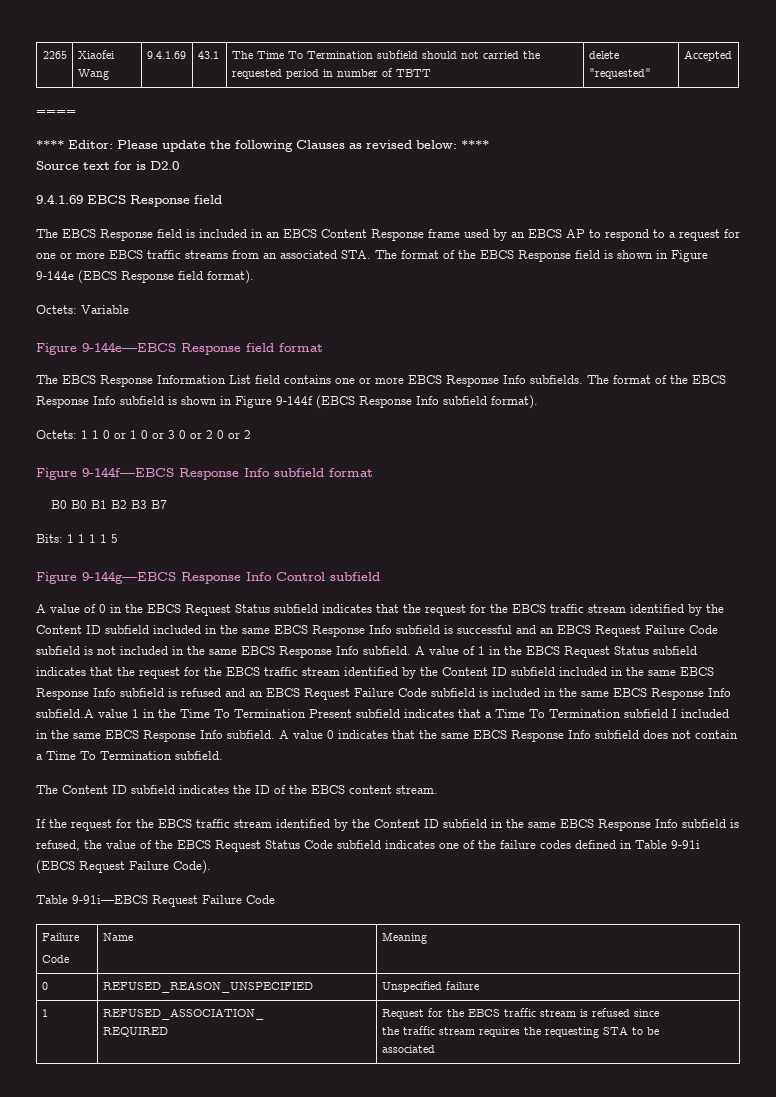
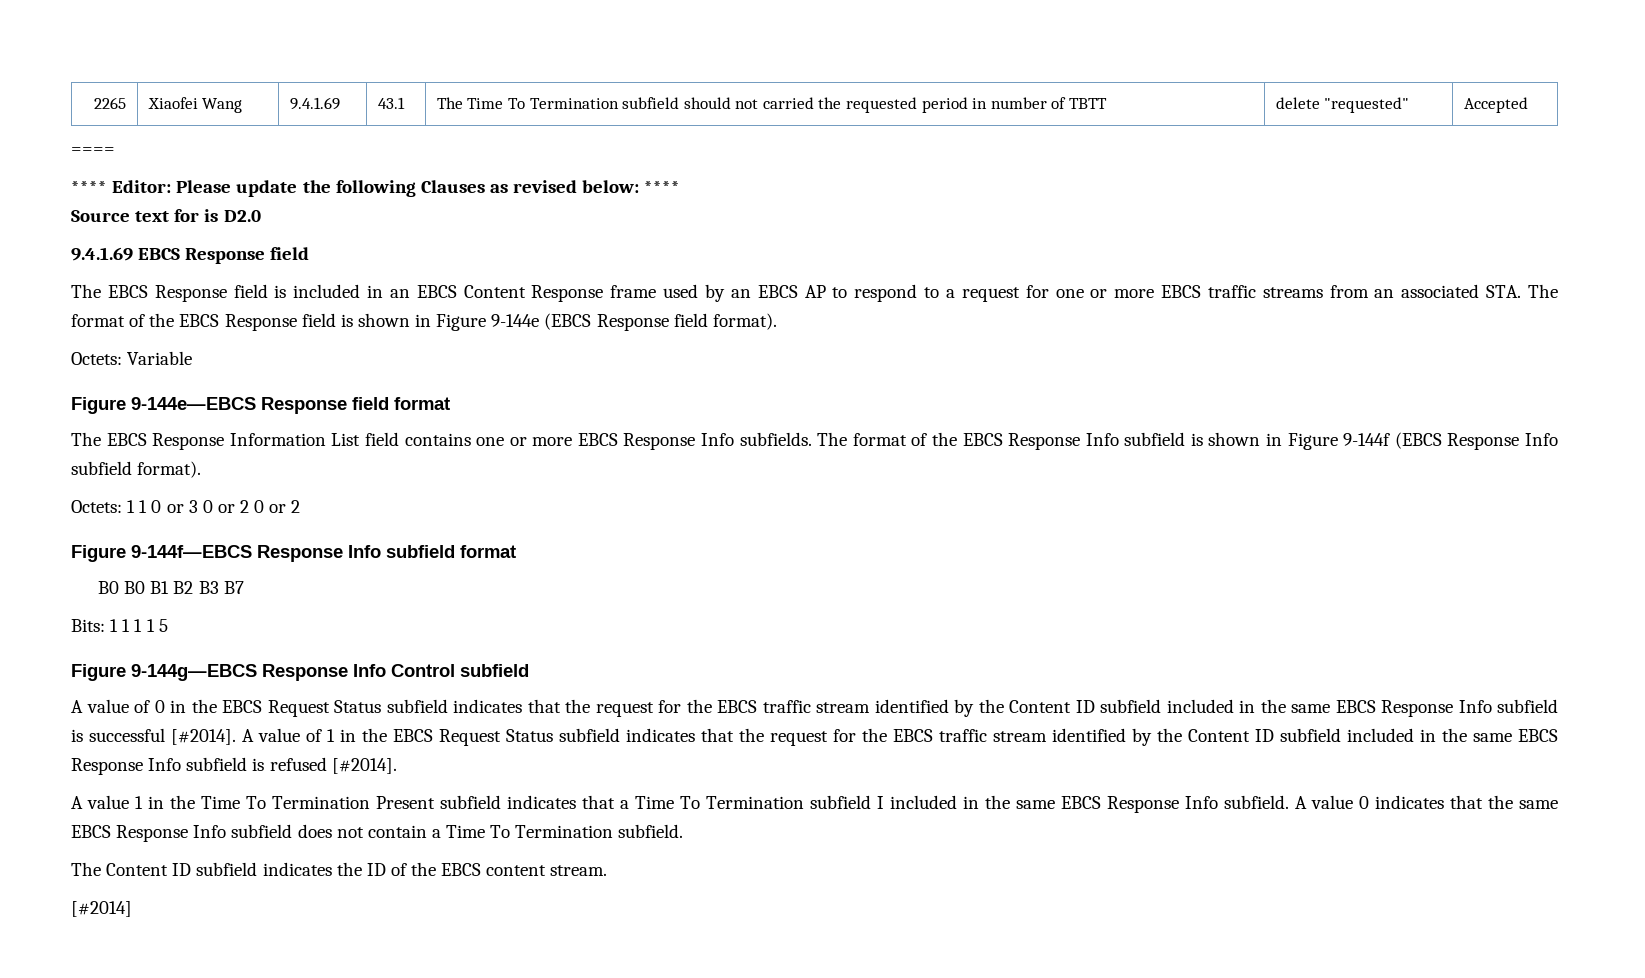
- Octets: 1 1 0 or 1 0 or 3 0 or 2 0 or 2
+ Octets: 1 1 0 or 3 0 or 2 0 or 2
- A value of 0 in the EBCS Request Status subfield indicates that the request for the EBCS traffic stream identified by the Content ID subfield included in the same EBCS Response Info subfield is successful and an EBCS Request Failure Code subfield is not included in the same EBCS Response Info subfield.
+ A value of 0 in the EBCS Request Status subfield indicates that the request for the EBCS traffic stream identified by the Content ID subfield included in the same EBCS Response Info subfield is successful [#2014].
- A value of 1 in the EBCS Request Status subfield indicates that the request for the EBCS traffic stream identified by the Content ID subfield included in the same EBCS Response Info subfield is refused and an EBCS Request Failure Code subfield is included in the same EBCS Response Info subfield.A value 1 in the Time To Termination Present subfield indicates that a Time To Termination subfield I included in the same EBCS Response Info subfield.
+ A value of 1 in the EBCS Request Status subfield indicates that the request for the EBCS traffic stream identified by the Content ID subfield included in the same EBCS Response Info subfield is refused [#2014].
+ A value 1 in the Time To Termination Present subfield indicates that a Time To Termination subfield I included in the same EBCS Response Info subfield.
- If the request for the EBCS traffic stream identified by the Content ID subfield in the same EBCS Response Info subfield is refused, the value of the EBCS Request Status Code subfield indicates one of the failure codes defined in Table 9-91i (EBCS Request Failure Code).
- Table 9-91i—EBCS Request Failure Code
- Failure
- Code | Name | Meaning
- 0 | REFUSED_REASON_UNSPECIFIED | Unspecified failure
- 1 | REFUSED_ASSOCIATION_
- REQUIRED | Request for the EBCS traffic stream is refused since
- the traffic stream requires the requesting STA to be
- associated
+ [#2014]

